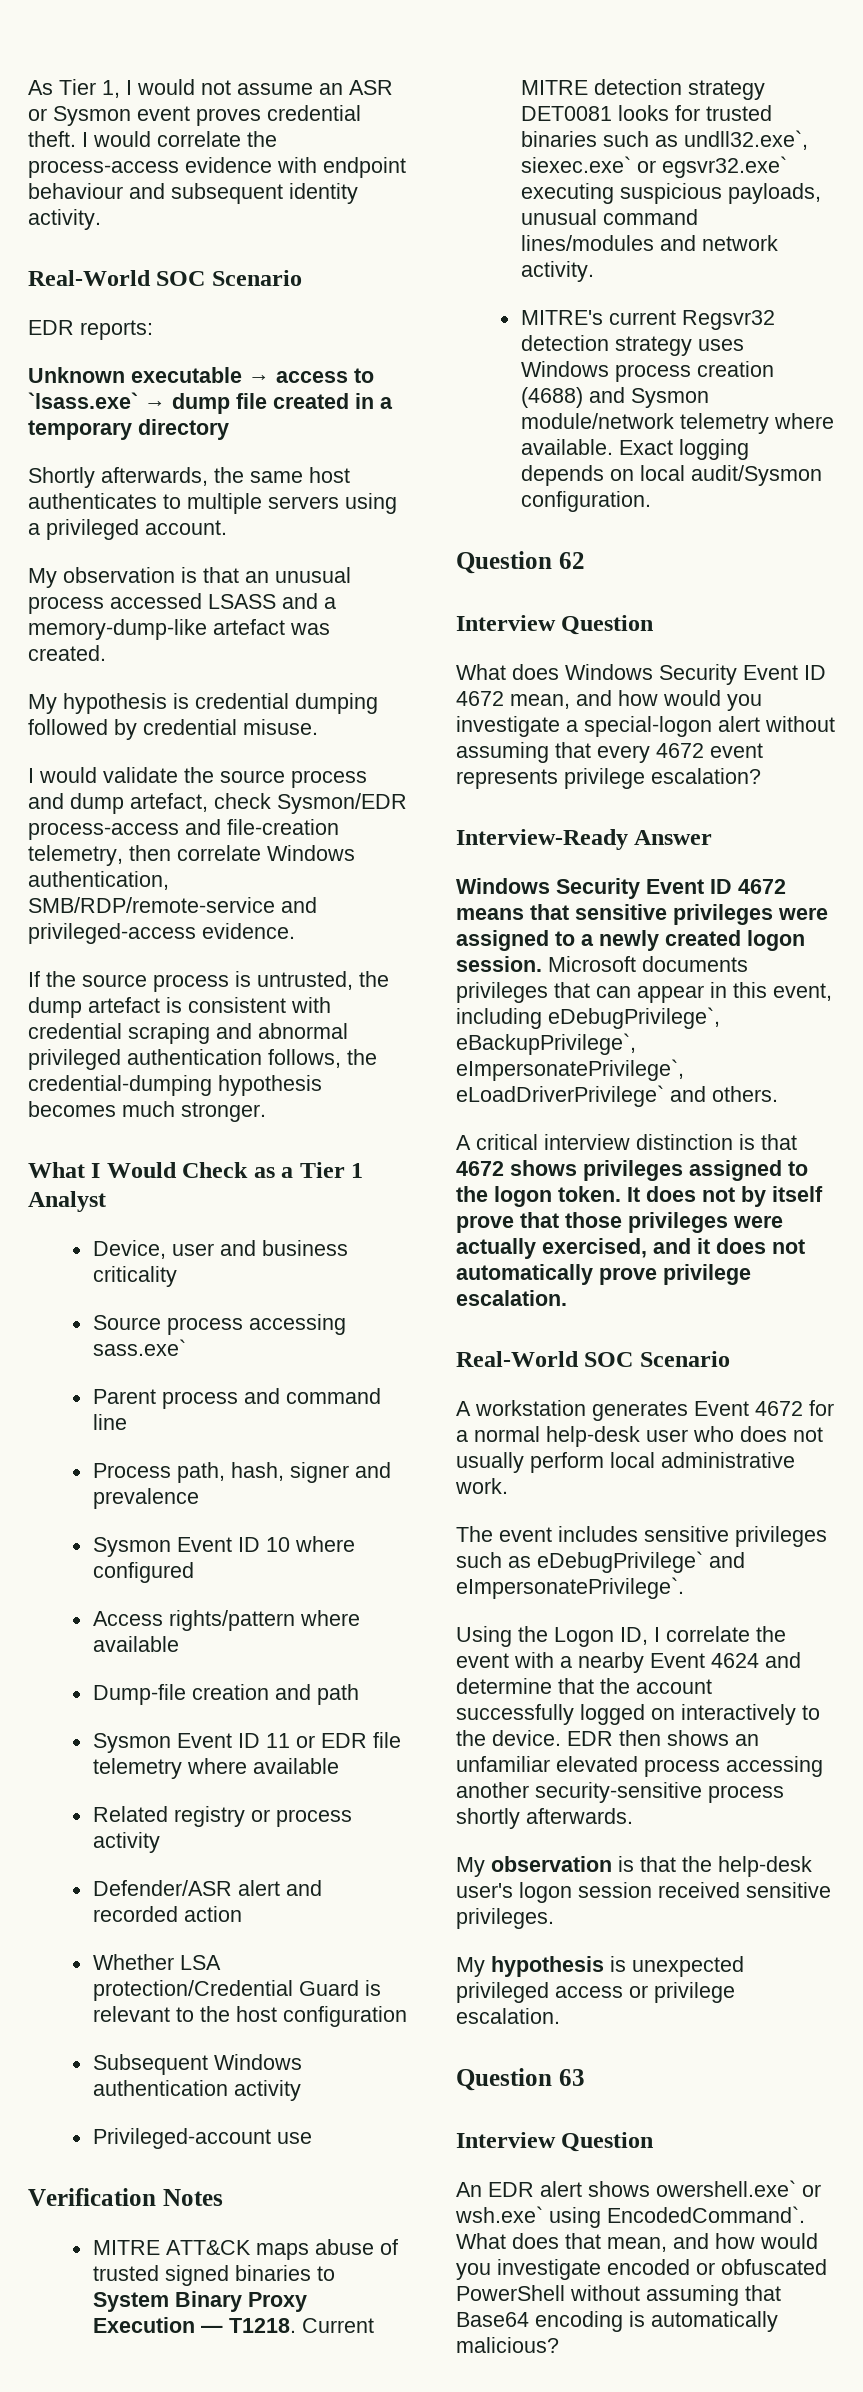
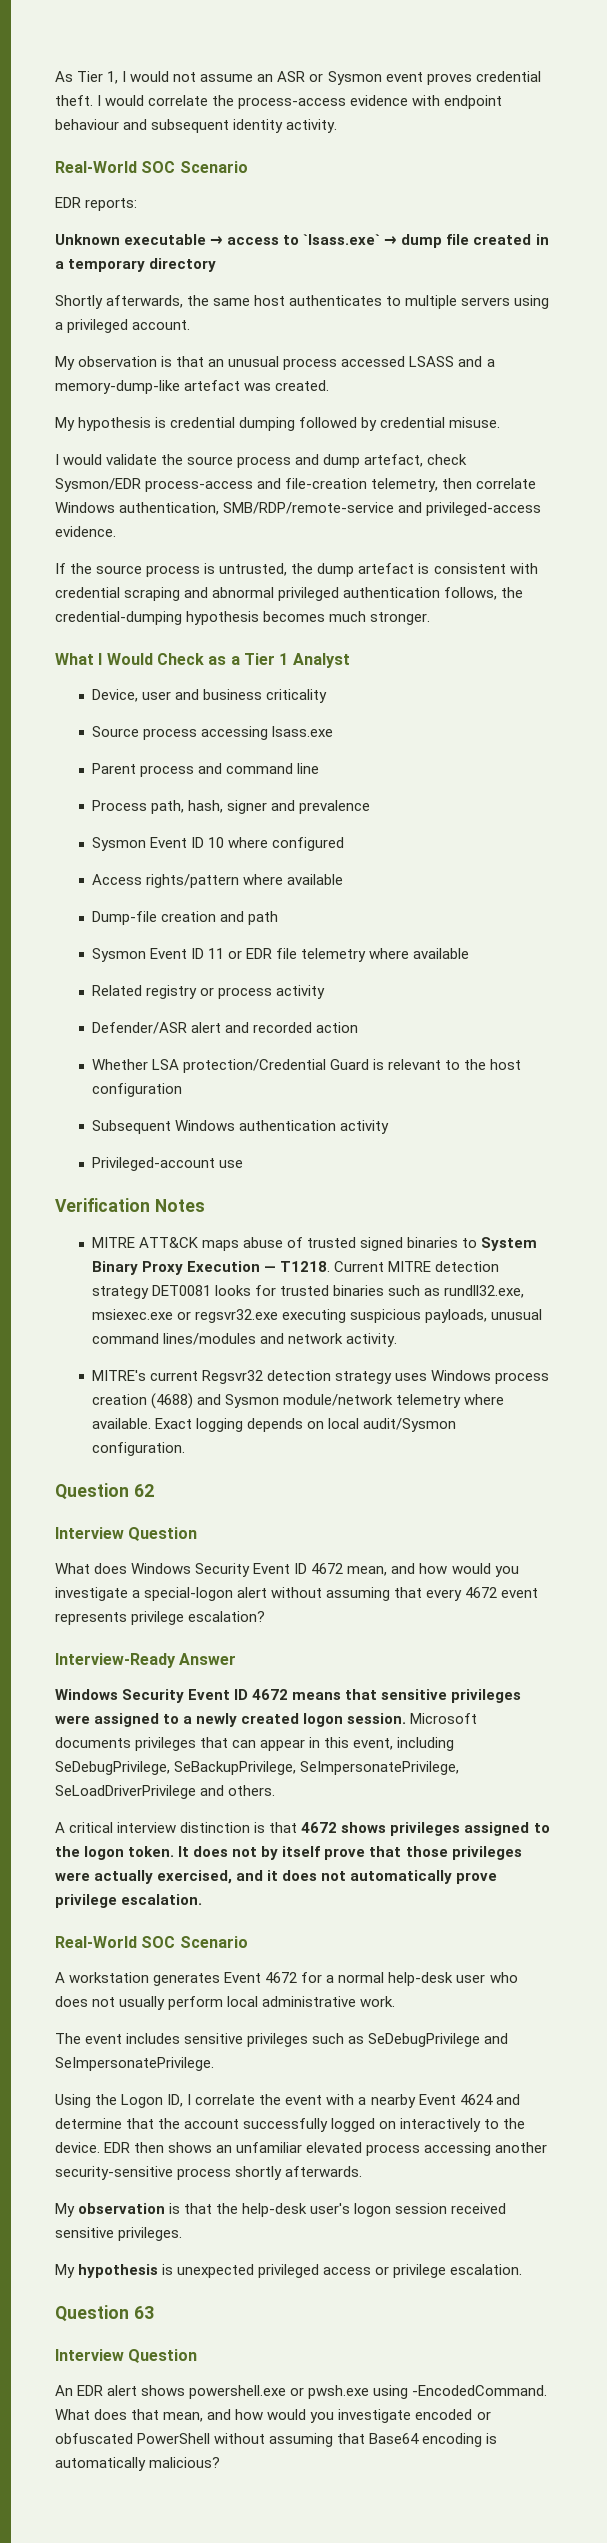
- Source process accessing sass.exe`
+ Source process accessing lsass.exe
- Current MITRE detection strategy DET0081 looks for trusted binaries such as undll32.exe`, siexec.exe` or egsvr32.exe` executing suspicious payloads, unusual command lines/modules and network activity.
+ Current MITRE detection strategy DET0081 looks for trusted binaries such as rundll32.exe, msiexec.exe or regsvr32.exe executing suspicious payloads, unusual command lines/modules and network activity.
- Microsoft documents privileges that can appear in this event, including eDebugPrivilege`, eBackupPrivilege`, eImpersonatePrivilege`, eLoadDriverPrivilege` and others.
+ Microsoft documents privileges that can appear in this event, including SeDebugPrivilege, SeBackupPrivilege, SeImpersonatePrivilege, SeLoadDriverPrivilege and others.
- The event includes sensitive privileges such as eDebugPrivilege` and eImpersonatePrivilege`.
+ The event includes sensitive privileges such as SeDebugPrivilege and SeImpersonatePrivilege.
- An EDR alert shows owershell.exe` or wsh.exe` using EncodedCommand`.
+ An EDR alert shows powershell.exe or pwsh.exe using -EncodedCommand.

